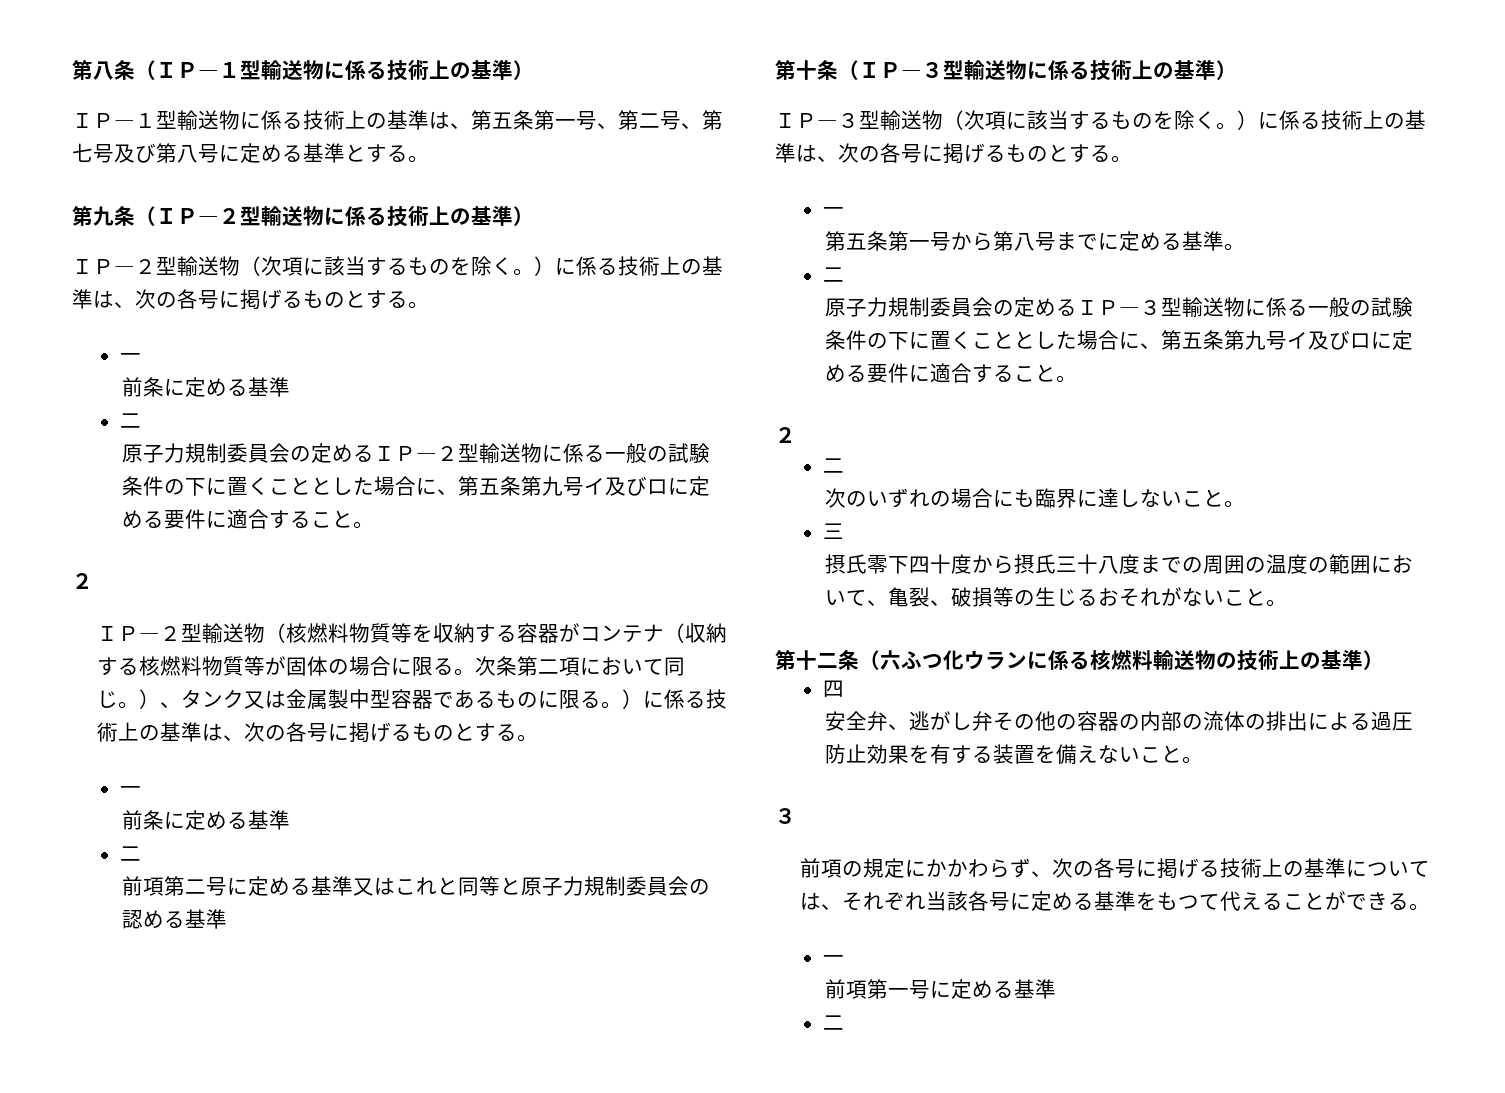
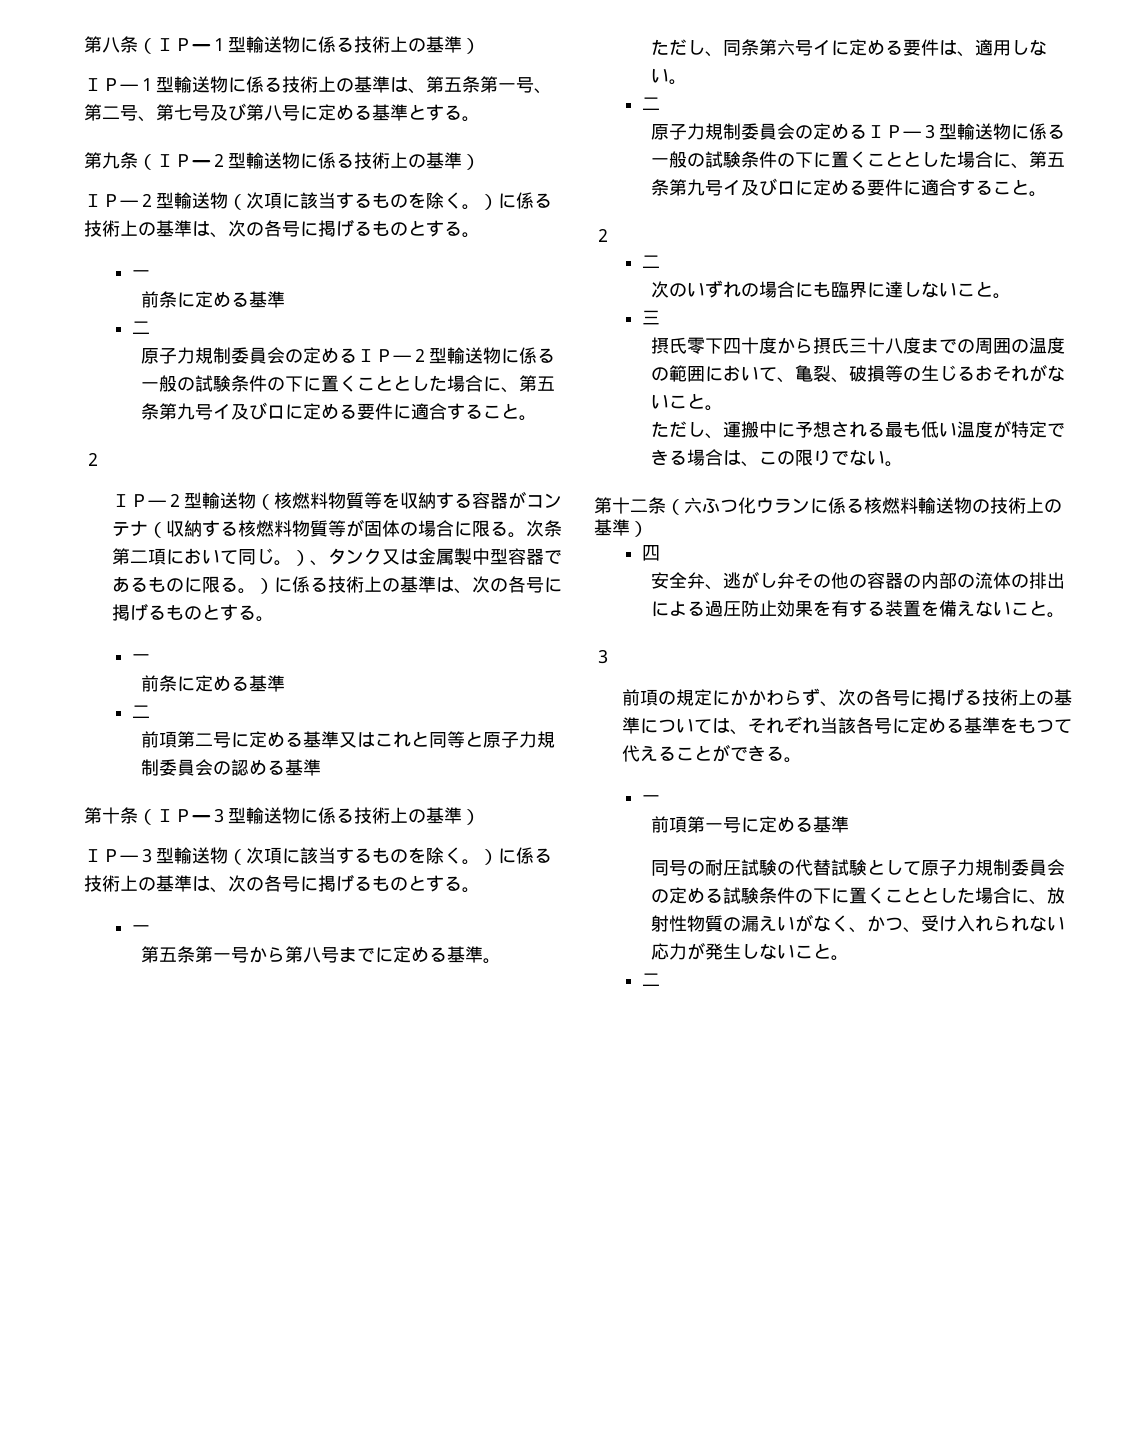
+ ただし、同条第六号イに定める要件は、適用しない。
+ ただし、運搬中に予想される最も低い温度が特定できる場合は、この限りでない。
+ 同号の耐圧試験の代替試験として原子力規制委員会の定める試験条件の下に置くこととした場合に、放射性物質の漏えいがなく、かつ、受け入れられない応力が発生しないこと。

